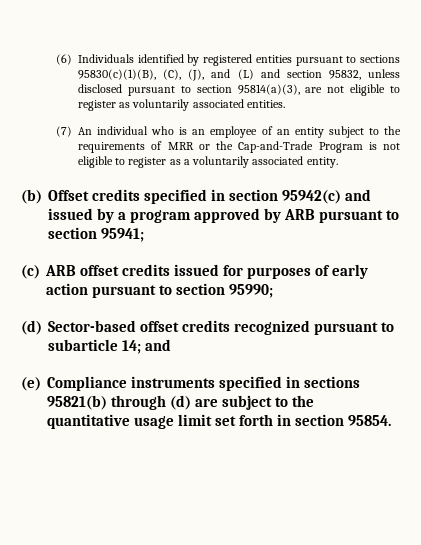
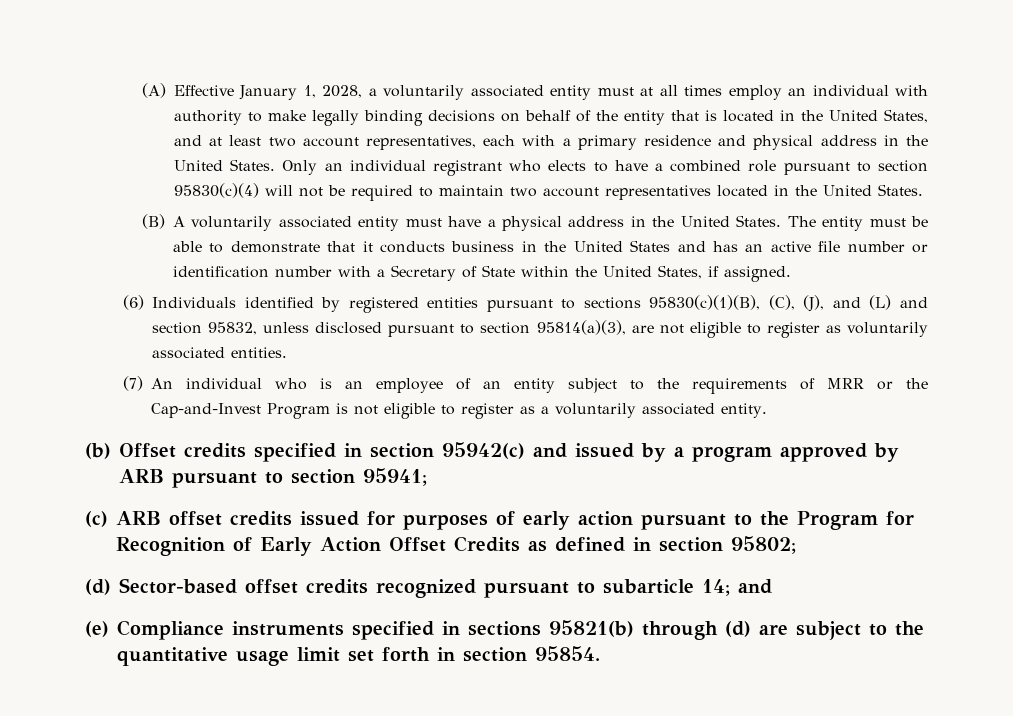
+ (A) Effective January 1, 2028, a voluntarily associated entity must at all times employ an individual with authority to make legally binding decisions on behalf of the entity that is located in the United States, and at least two account representatives, each with a primary residence and physical address in the United States. Only an individual registrant who elects to have a combined role pursuant to section 95830(c)(4) will not be required to maintain two account representatives located in the United States.
+ (B) A voluntarily associated entity must have a physical address in the United States. The entity must be able to demonstrate that it conducts business in the United States and has an active file number or identification number with a Secretary of State within the United States, if assigned.
- (7) An individual who is an employee of an entity subject to the requirements of MRR or the Cap-and-Trade Program is not eligible to register as a voluntarily associated entity.
+ (7) An individual who is an employee of an entity subject to the requirements of MRR or the Cap-and-Invest Program is not eligible to register as a voluntarily associated entity.
- (c) ARB offset credits issued for purposes of early action pursuant to section 95990;
+ (c) ARB offset credits issued for purposes of early action pursuant to the Program for Recognition of Early Action Offset Credits as defined in section 95802;

